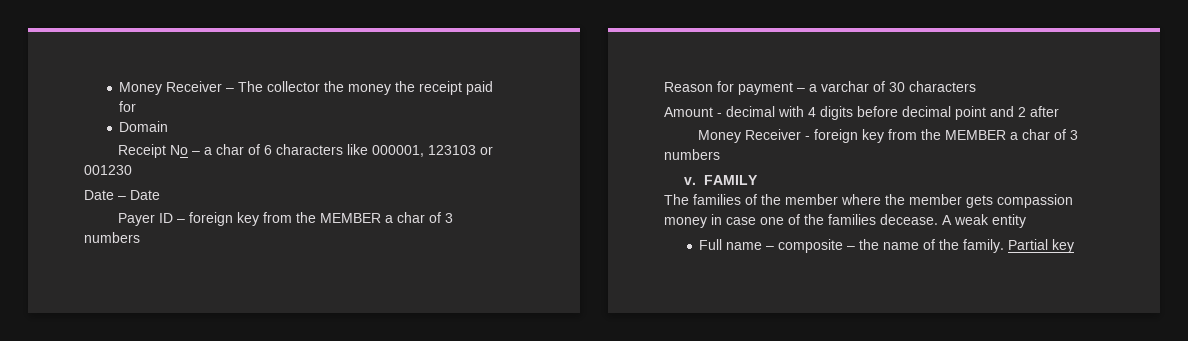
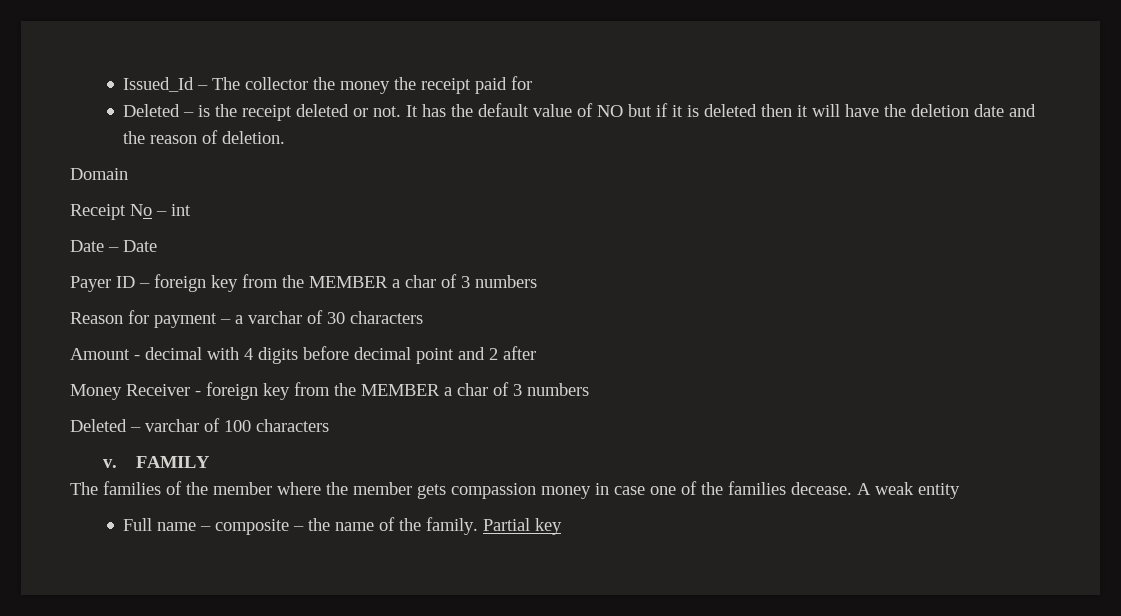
- Money Receiver – The collector the money the receipt paid for
+ Issued_Id – The collector the money the receipt paid for
+ Deleted – is the receipt deleted or not. It has the default value of NO but if it is deleted then it will have the deletion date and the reason of deletion.
  Domain
- Receipt No – a char of 6 characters like 000001, 123103 or 001230
+ Receipt No – int
+ Deleted – varchar of 100 characters

